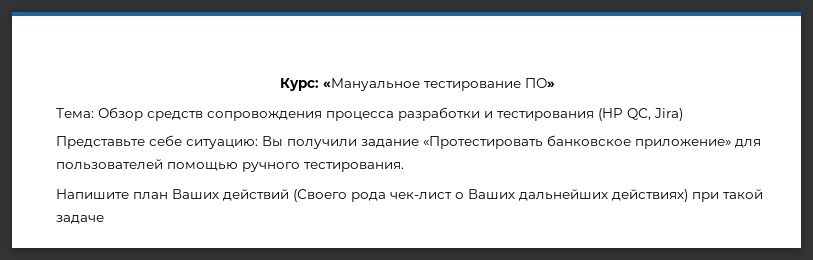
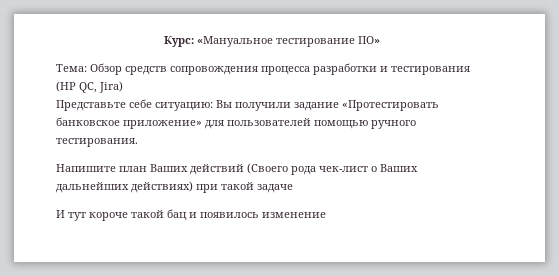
+ И тут короче такой бац и появилось изменение

